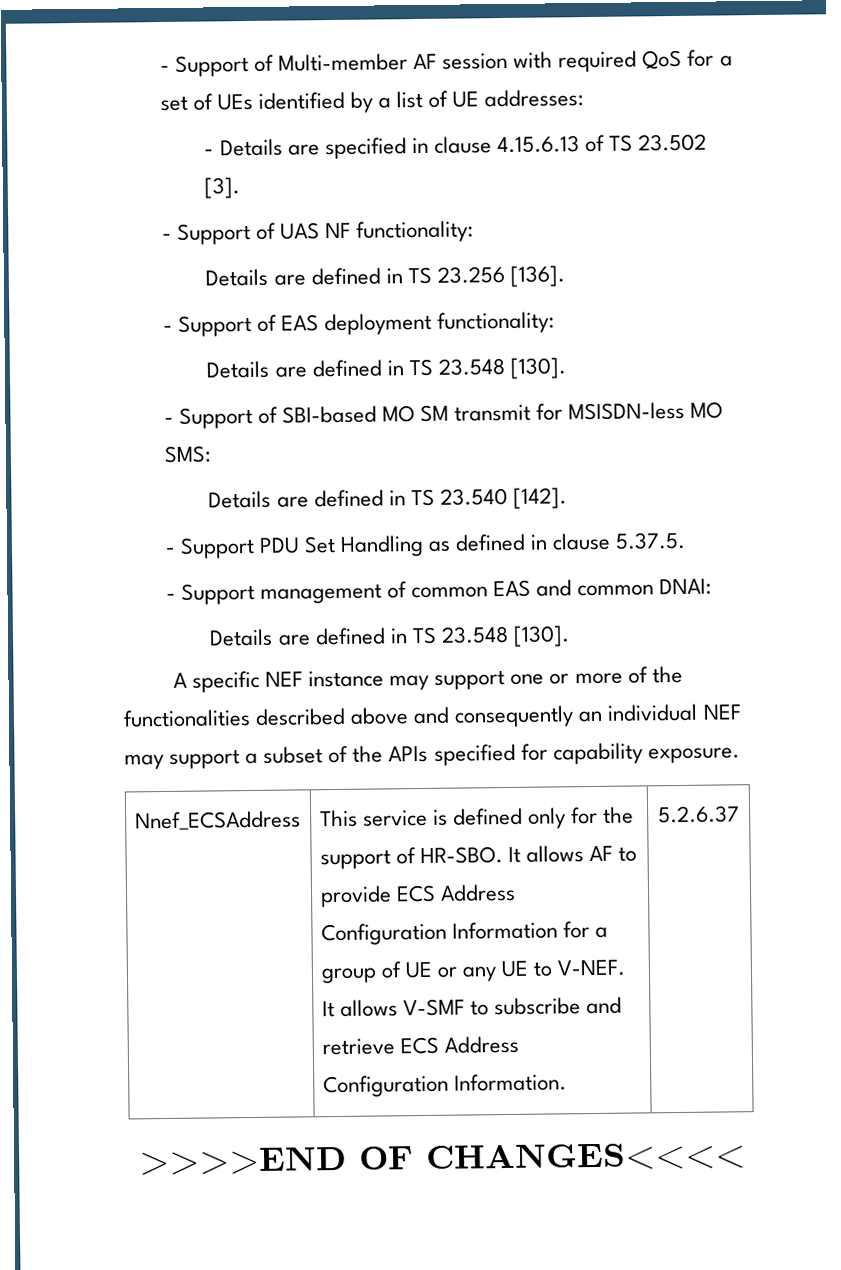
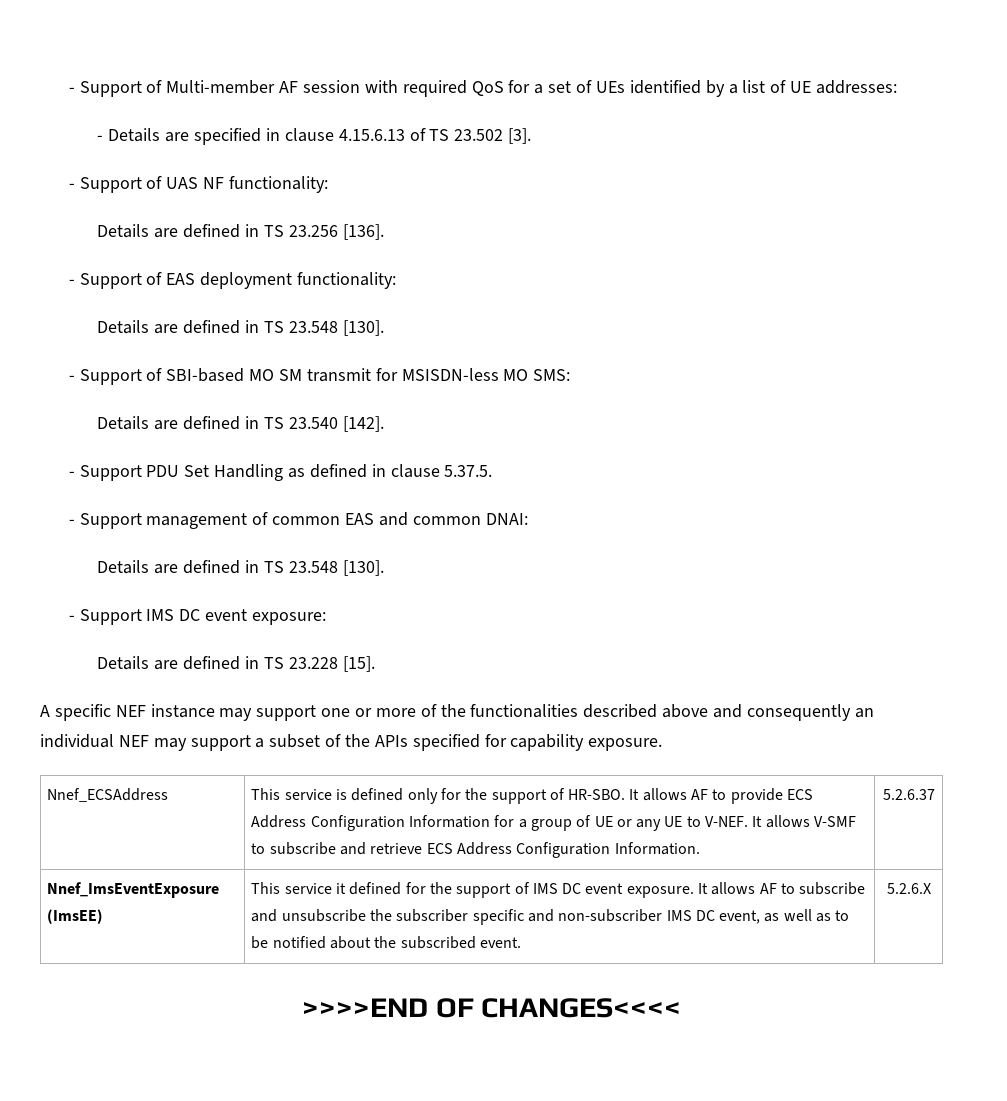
+ - Support IMS DC event exposure:
+ Details are defined in TS 23.228 [15].
+ Nnef_ImsEventExposure (ImsEE) | This service it defined for the support of IMS DC event exposure. It allows AF to subscribe and unsubscribe the subscriber specific and non-subscriber IMS DC event, as well as to be notified about the subscribed event. | 5.2.6.X

